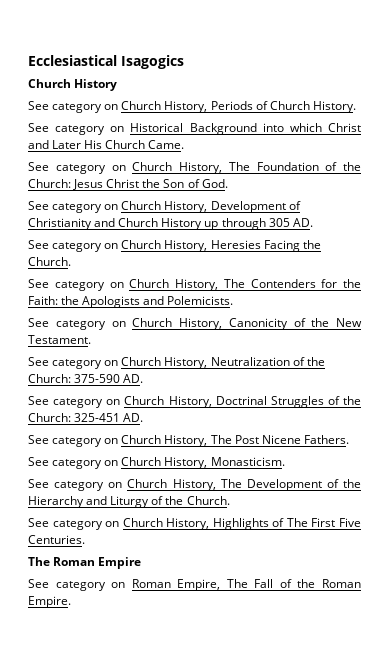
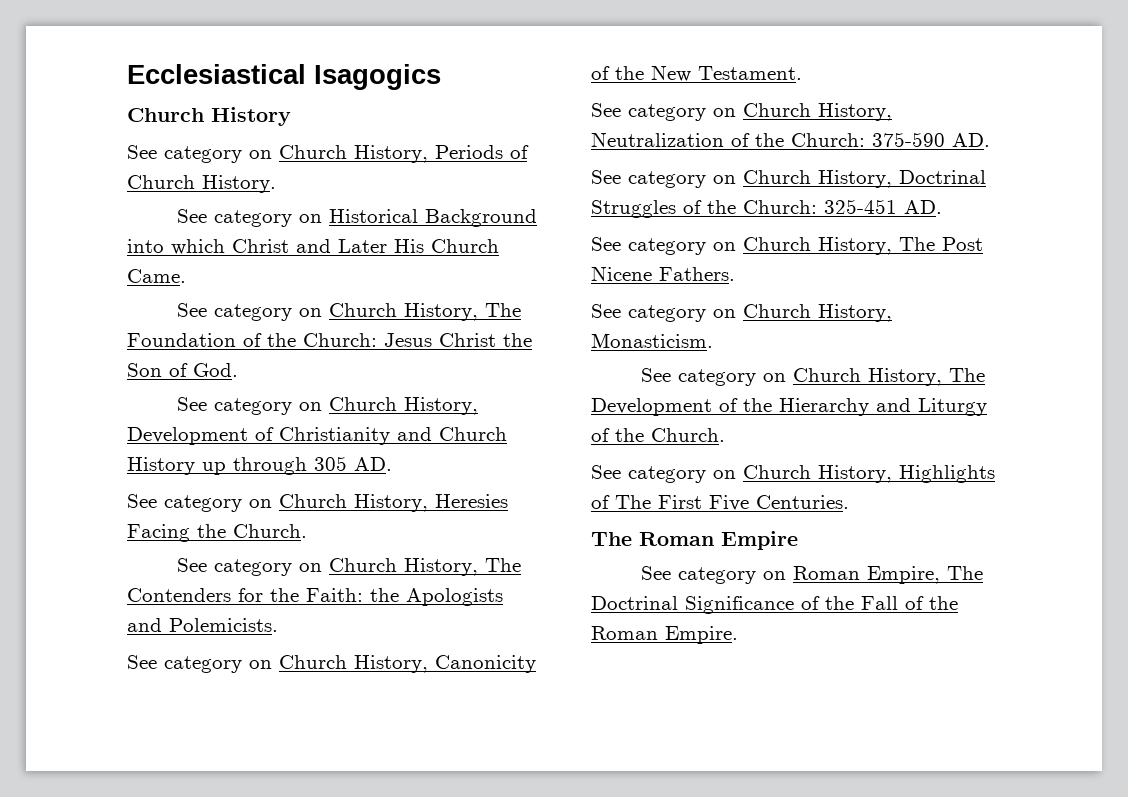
- See category on Roman Empire, The Fall of the Roman Empire.
+ See category on Roman Empire, The Doctrinal Significance of the Fall of the Roman Empire.

